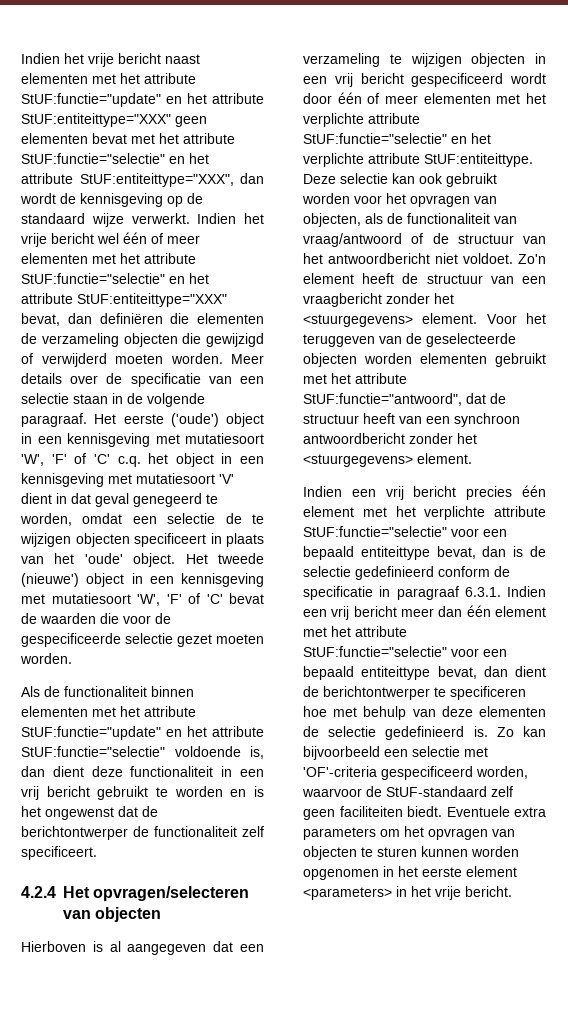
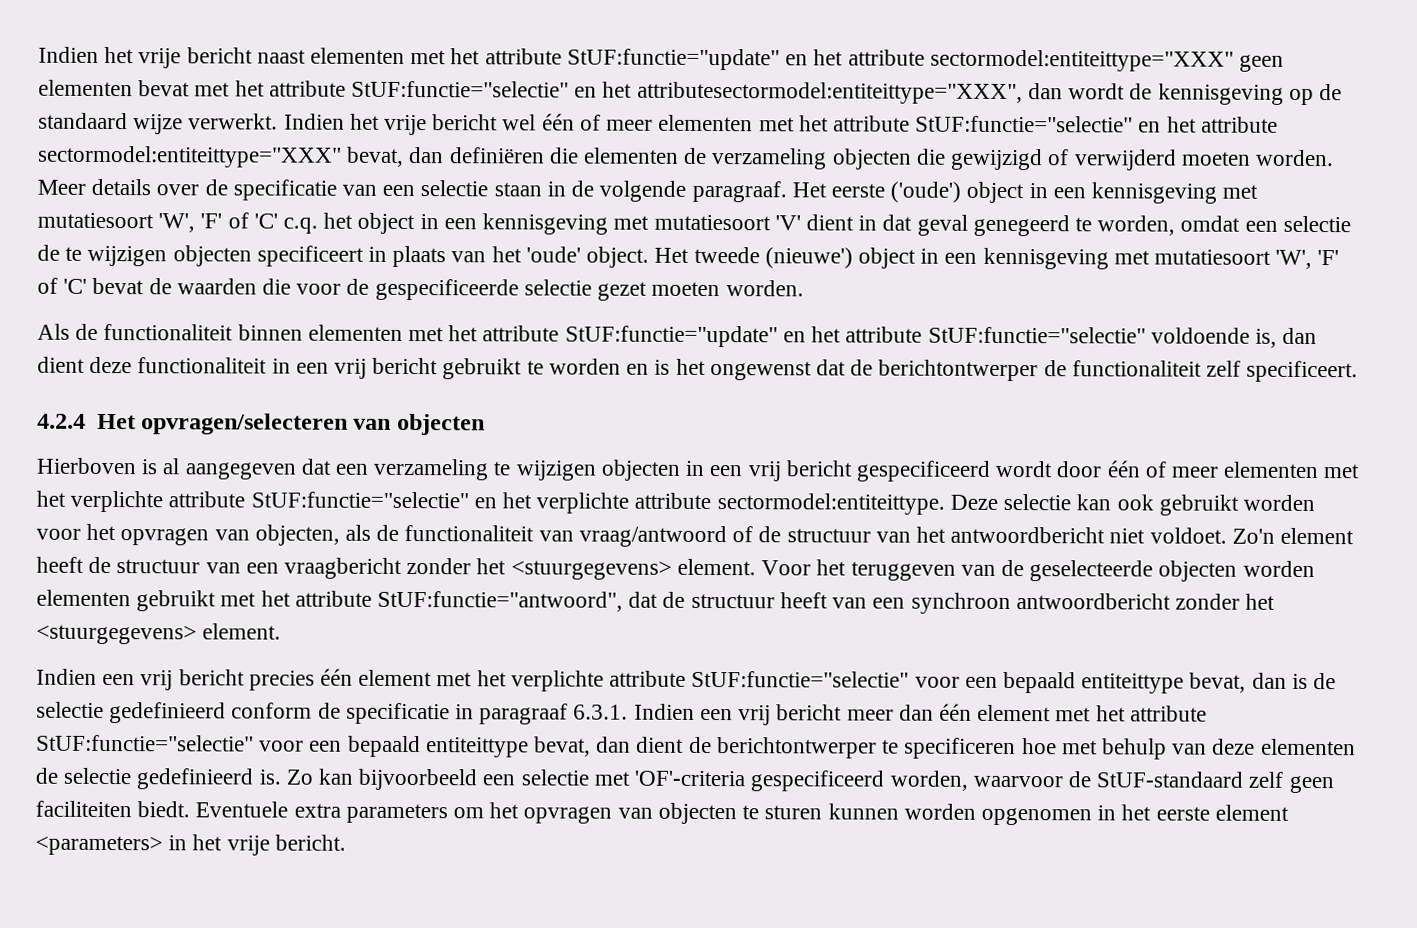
- Indien het vrije bericht naast elementen met het attribute StUF:functie="update" en het attribute StUF:entiteittype="XXX" geen elementen bevat met het attribute StUF:functie="selectie" en het attribute StUF:entiteittype="XXX", dan wordt de kennisgeving op de standaard wijze verwerkt.
+ Indien het vrije bericht naast elementen met het attribute StUF:functie="update" en het attribute sectormodel:entiteittype="XXX" geen elementen bevat met het attribute StUF:functie="selectie" en het attributesectormodel:entiteittype="XXX", dan wordt de kennisgeving op de standaard wijze verwerkt.
- Indien het vrije bericht wel één of meer elementen met het attribute StUF:functie="selectie" en het attribute StUF:entiteittype="XXX" bevat, dan definiëren die elementen de verzameling objecten die gewijzigd of verwijderd moeten worden.
+ Indien het vrije bericht wel één of meer elementen met het attribute StUF:functie="selectie" en het attribute sectormodel:entiteittype="XXX" bevat, dan definiëren die elementen de verzameling objecten die gewijzigd of verwijderd moeten worden.
- Hierboven is al aangegeven dat een verzameling te wijzigen objecten in een vrij bericht gespecificeerd wordt door één of meer elementen met het verplichte attribute StUF:functie="selectie" en het verplichte attribute StUF:entiteittype.
+ Hierboven is al aangegeven dat een verzameling te wijzigen objecten in een vrij bericht gespecificeerd wordt door één of meer elementen met het verplichte attribute StUF:functie="selectie" en het verplichte attribute sectormodel:entiteittype.

